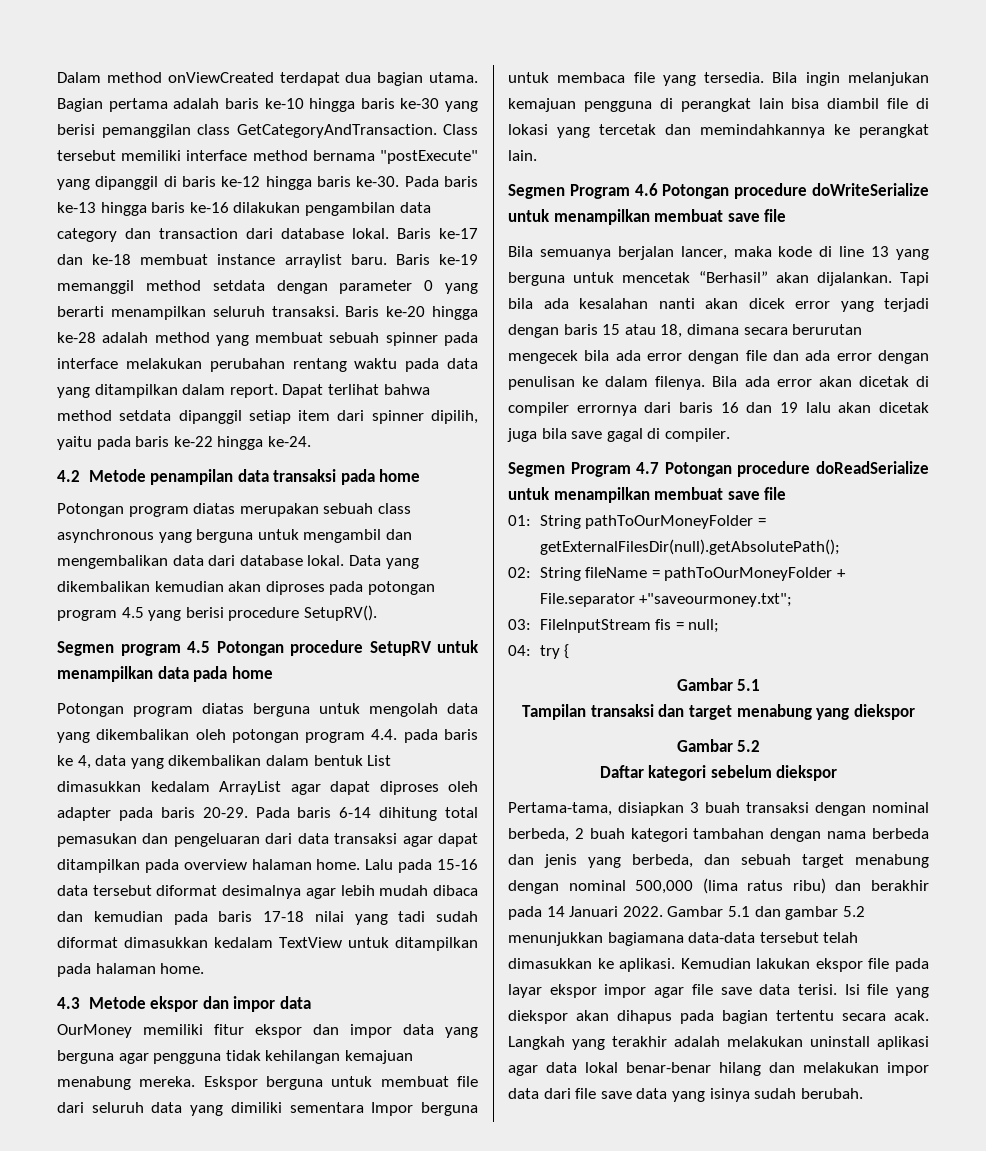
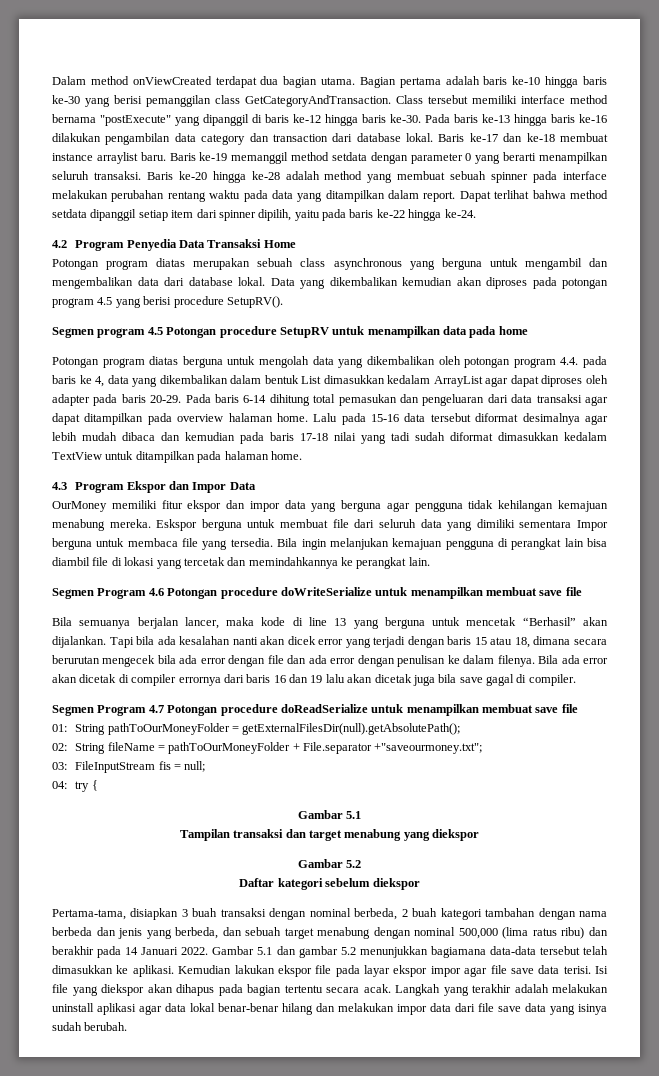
- 4.2 Metode penampilan data transaksi pada home
+ 4.2 Program Penyedia Data Transaksi Home
- 4.3 Metode ekspor dan impor data
+ 4.3 Program Ekspor dan Impor Data

